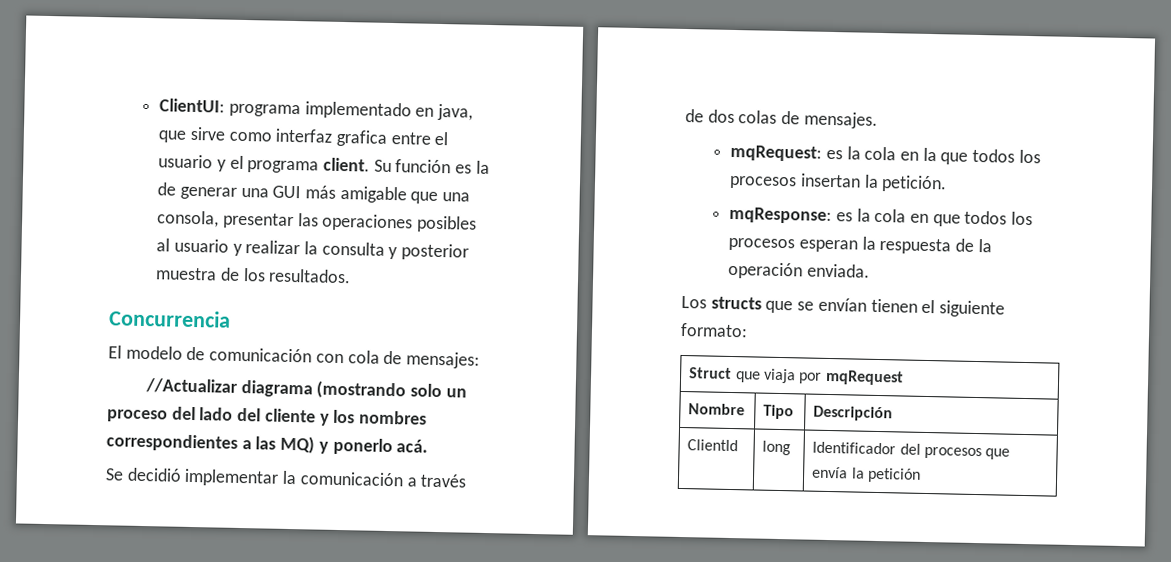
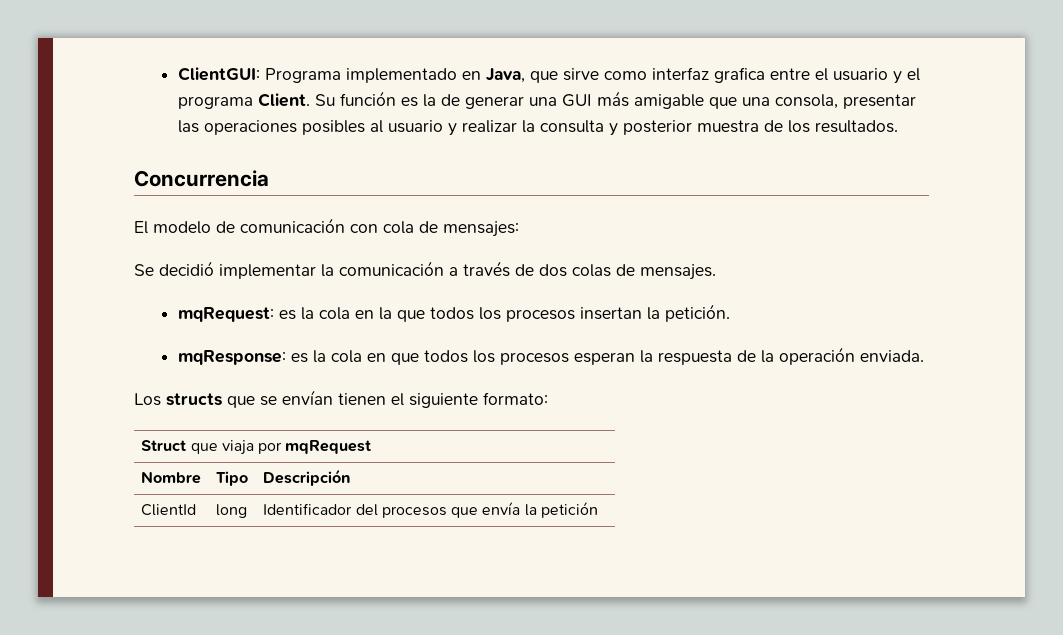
- ClientUI: programa implementado en java, que sirve como interfaz grafica entre el usuario y el programa client.
+ ClientGUI: Programa implementado en Java, que sirve como interfaz grafica entre el usuario y el programa Client.
- //Actualizar diagrama (mostrando solo un proceso del lado del cliente y los nombres correspondientes a las MQ) y ponerlo acá.

